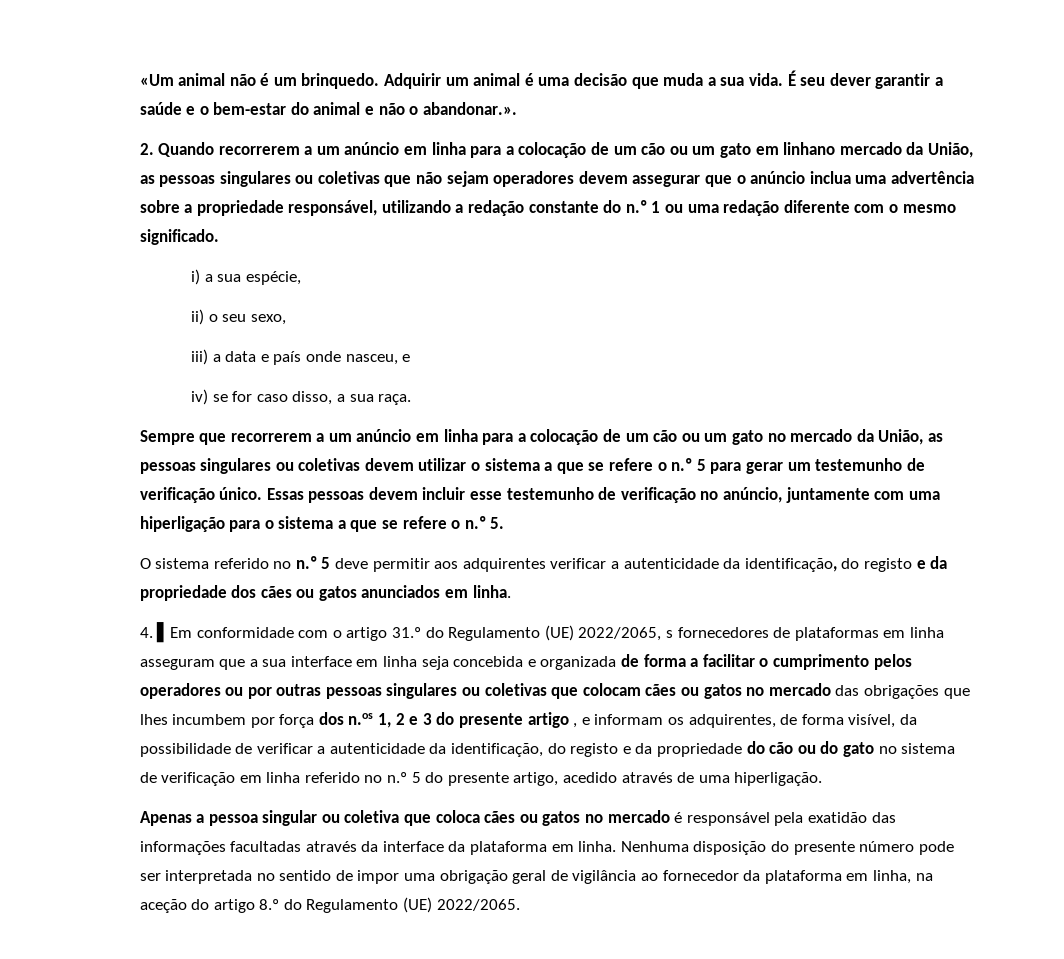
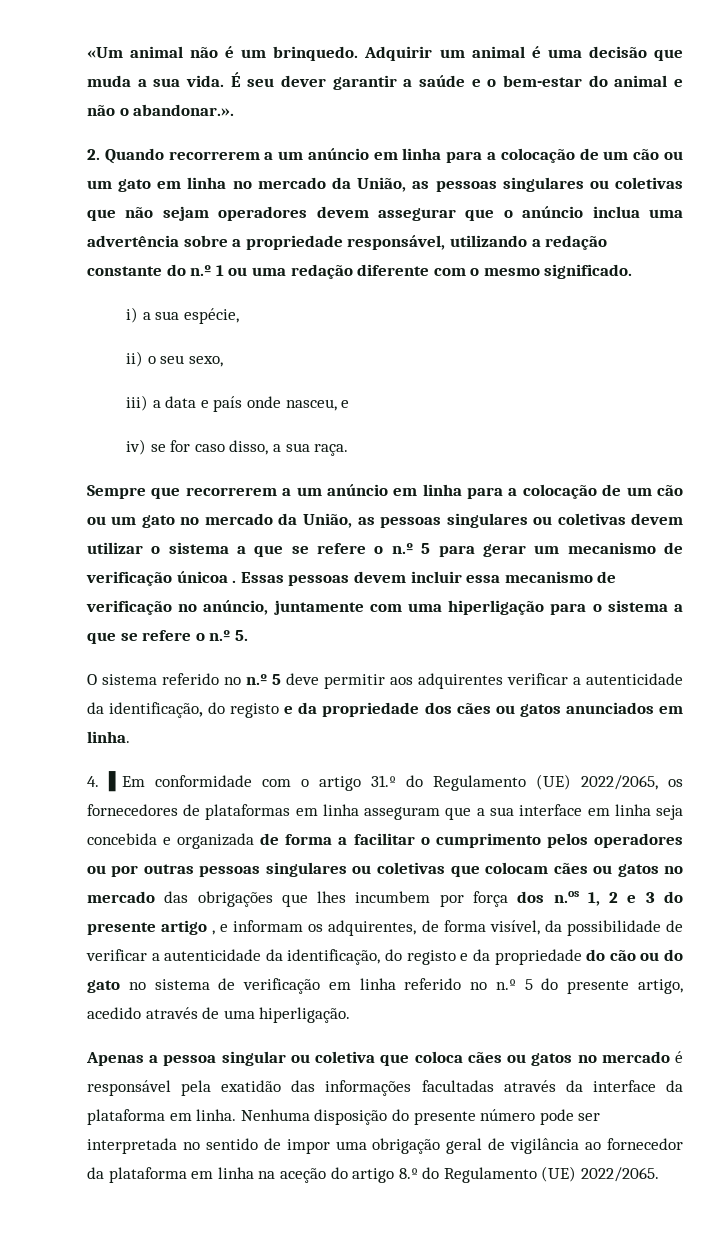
- 2. Quando recorrerem a um anúncio em linha para a colocação de um cão ou um gato em linhano mercado da União, as pessoas singulares ou coletivas que não sejam operadores devem assegurar que o anúncio inclua uma advertência sobre a propriedade responsável, utilizando a redação constante do n.º 1 ou uma redação diferente com o mesmo significado.
+ 2. Quando recorrerem a um anúncio em linha para a colocação de um cão ou um gato em linha no mercado da União, as pessoas singulares ou coletivas que não sejam operadores devem assegurar que o anúncio inclua uma advertência sobre a propriedade responsável, utilizando a redação constante do n.º 1 ou uma redação diferente com o mesmo significado.
- Sempre que recorrerem a um anúncio em linha para a colocação de um cão ou um gato no mercado da União, as pessoas singulares ou coletivas devem utilizar o sistema a que se refere o n.º 5 para gerar um testemunho de verificação único.
+ Sempre que recorrerem a um anúncio em linha para a colocação de um cão ou um gato no mercado da União, as pessoas singulares ou coletivas devem utilizar o sistema a que se refere o n.º 5 para gerar um mecanismo de verificação únicoa .
- Essas pessoas devem incluir esse testemunho de verificação no anúncio, juntamente com uma hiperligação para o sistema a que se refere o n.º 5.
+ Essas pessoas devem incluir essa mecanismo de verificação no anúncio, juntamente com uma hiperligação para o sistema a que se refere o n.º 5.
- 4. ▌Em conformidade com o artigo 31.º do Regulamento (UE) 2022/2065, s fornecedores de plataformas em linha asseguram que a sua interface em linha seja concebida e organizada de forma a facilitar o cumprimento pelos operadores ou por outras pessoas singulares ou coletivas que colocam cães ou gatos no mercado das obrigações que lhes incumbem por força dos n.os 1, 2 e 3 do presente artigo , e informam os adquirentes, de forma visível, da possibilidade de verificar a autenticidade da identificação, do registo e da propriedade do cão ou do gato no sistema de verificação em linha referido no n.º 5 do presente artigo, acedido através de uma hiperligação.
+ 4. ▌Em conformidade com o artigo 31.º do Regulamento (UE) 2022/2065, os fornecedores de plataformas em linha asseguram que a sua interface em linha seja concebida e organizada de forma a facilitar o cumprimento pelos operadores ou por outras pessoas singulares ou coletivas que colocam cães ou gatos no mercado das obrigações que lhes incumbem por força dos n.os 1, 2 e 3 do presente artigo , e informam os adquirentes, de forma visível, da possibilidade de verificar a autenticidade da identificação, do registo e da propriedade do cão ou do gato no sistema de verificação em linha referido no n.º 5 do presente artigo, acedido através de uma hiperligação.
- Nenhuma disposição do presente número pode ser interpretada no sentido de impor uma obrigação geral de vigilância ao fornecedor da plataforma em linha, na aceção do artigo 8.º do Regulamento (UE) 2022/2065.
+ Nenhuma disposição do presente número pode ser interpretada no sentido de impor uma obrigação geral de vigilância ao fornecedor da plataforma em linha na aceção do artigo 8.º do Regulamento (UE) 2022/2065.

